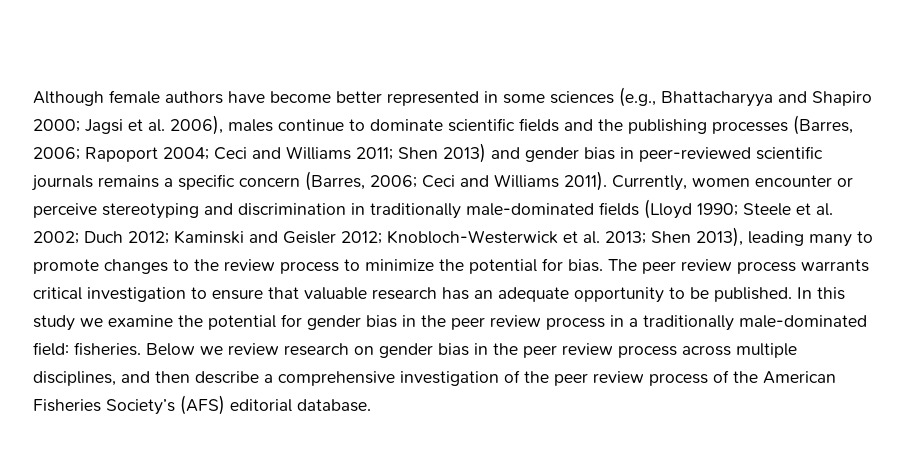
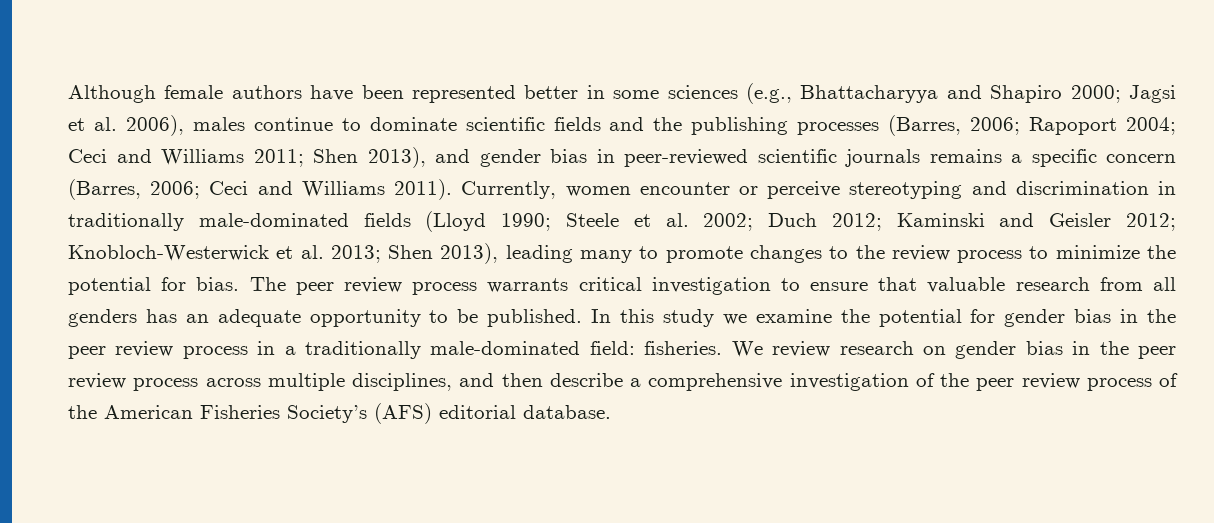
- Although female authors have become better represented in some sciences (e.g., Bhattacharyya and Shapiro 2000; Jagsi et al. 2006), males continue to dominate scientific fields and the publishing processes (Barres, 2006; Rapoport 2004; Ceci and Williams 2011; Shen 2013) and gender bias in peer-reviewed scientific journals remains a specific concern (Barres, 2006; Ceci and Williams 2011).
+ Although female authors have been represented better in some sciences (e.g., Bhattacharyya and Shapiro 2000; Jagsi et al. 2006), males continue to dominate scientific fields and the publishing processes (Barres, 2006; Rapoport 2004; Ceci and Williams 2011; Shen 2013), and gender bias in peer-reviewed scientific journals remains a specific concern (Barres, 2006; Ceci and Williams 2011).
- The peer review process warrants critical investigation to ensure that valuable research has an adequate opportunity to be published.
+ The peer review process warrants critical investigation to ensure that valuable research from all genders has an adequate opportunity to be published.
- Below we review research on gender bias in the peer review process across multiple disciplines, and then describe a comprehensive investigation of the peer review process of the American Fisheries Society’s (AFS) editorial database.
+ We review research on gender bias in the peer review process across multiple disciplines, and then describe a comprehensive investigation of the peer review process of the American Fisheries Society’s (AFS) editorial database.

